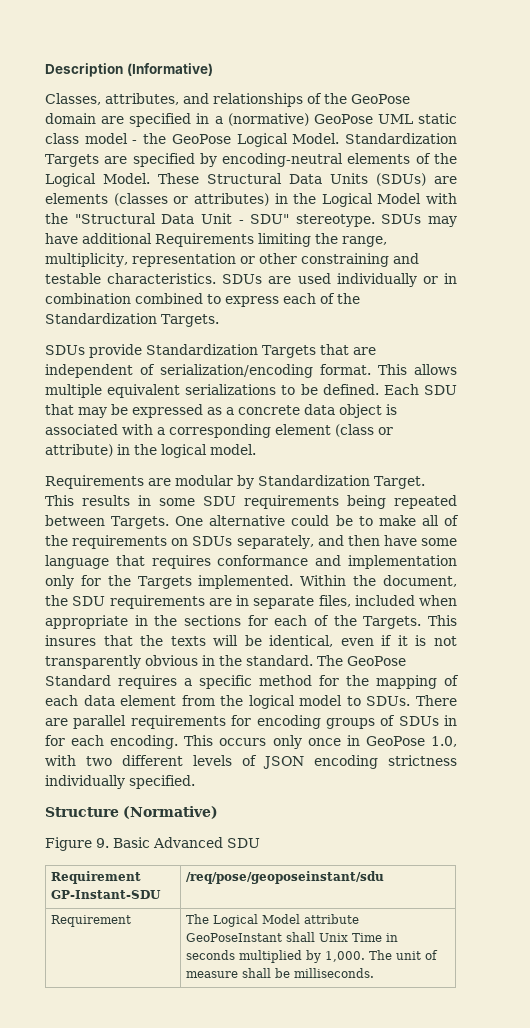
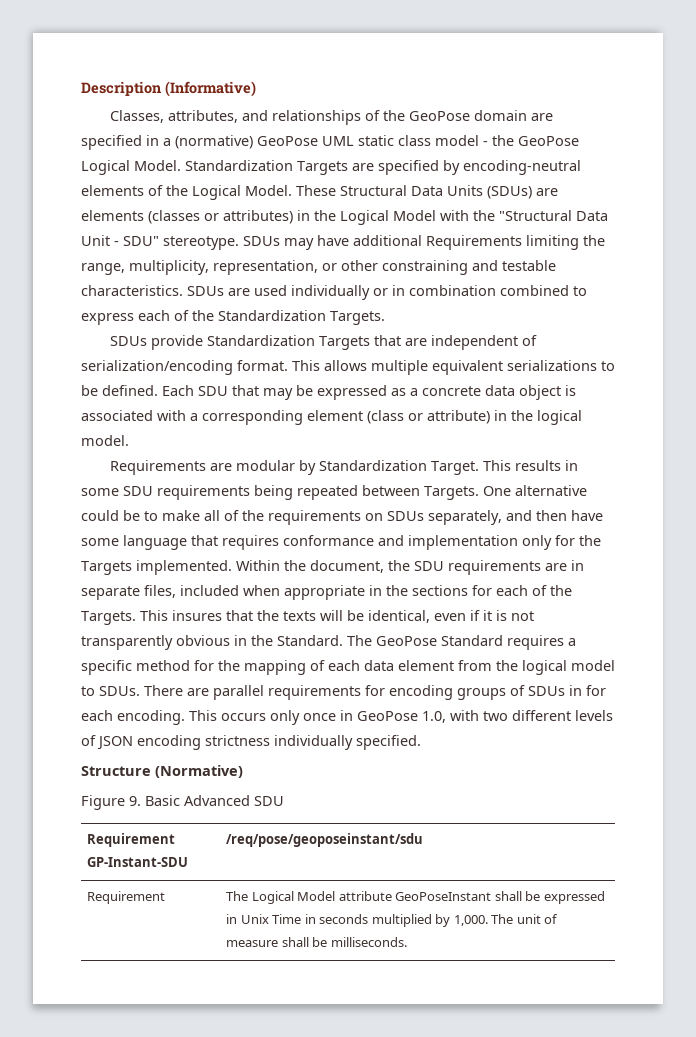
- SDUs may have additional Requirements limiting the range, multiplicity, representation or other constraining and testable characteristics.
+ SDUs may have additional Requirements limiting the range, multiplicity, representation, or other constraining and testable characteristics.
- This insures that the texts will be identical, even if it is not transparently obvious in the standard.
+ This insures that the texts will be identical, even if it is not transparently obvious in the Standard.
- Requirement | The Logical Model attribute GeoPoseInstant shall Unix Time in seconds multiplied by 1,000. The unit of measure shall be milliseconds.
+ Requirement | The Logical Model attribute GeoPoseInstant shall be expressed in Unix Time in seconds multiplied by 1,000. The unit of measure shall be milliseconds.

